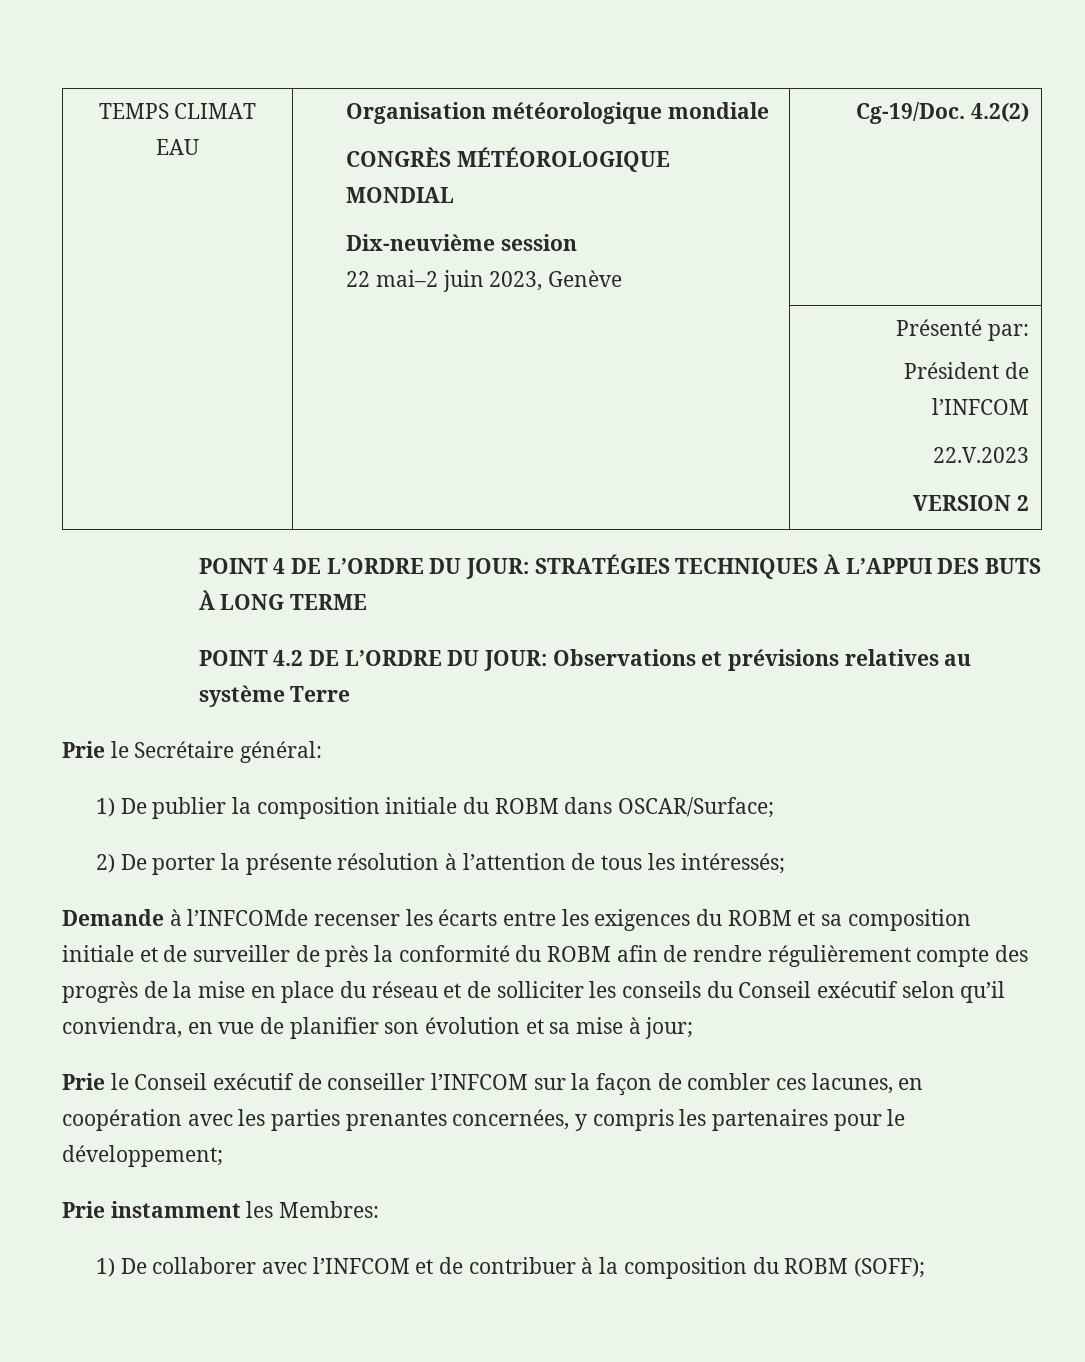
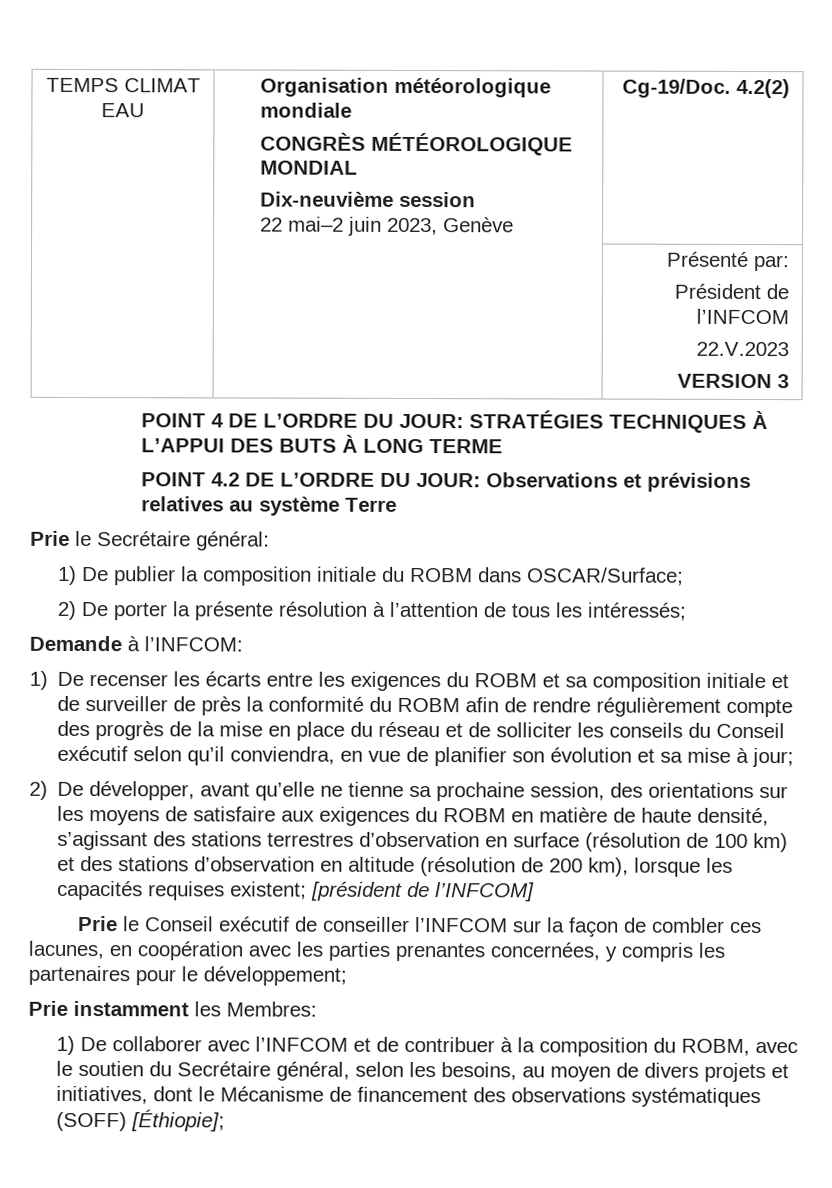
  | | Présenté par:
  Président de l’INFCOM
  22.V.2023
- VERSION 2
+ VERSION 3
- Demande à l’INFCOMde recenser les écarts entre les exigences du ROBM et sa composition initiale et de surveiller de près la conformité du ROBM afin de rendre régulièrement compte des progrès de la mise en place du réseau et de solliciter les conseils du Conseil exécutif selon qu’il conviendra, en vue de planifier son évolution et sa mise à jour;
+ Demande à l’INFCOM:
+ 1) De recenser les écarts entre les exigences du ROBM et sa composition initiale et de surveiller de près la conformité du ROBM afin de rendre régulièrement compte des progrès de la mise en place du réseau et de solliciter les conseils du Conseil exécutif selon qu’il conviendra, en vue de planifier son évolution et sa mise à jour;
+ 2) De développer, avant qu’elle ne tienne sa prochaine session, des orientations sur les moyens de satisfaire aux exigences du ROBM en matière de haute densité, s’agissant des stations terrestres d’observation en surface (résolution de 100 km) et des stations d’observation en altitude (résolution de 200 km), lorsque les capacités requises existent; [président de l’INFCOM]
- 1) De collaborer avec l’INFCOM et de contribuer à la composition du ROBM (SOFF);
+ 1) De collaborer avec l’INFCOM et de contribuer à la composition du ROBM, avec le soutien du Secrétaire général, selon les besoins, au moyen de divers projets et initiatives, dont le Mécanisme de financement des observations systématiques (SOFF) [Éthiopie];

